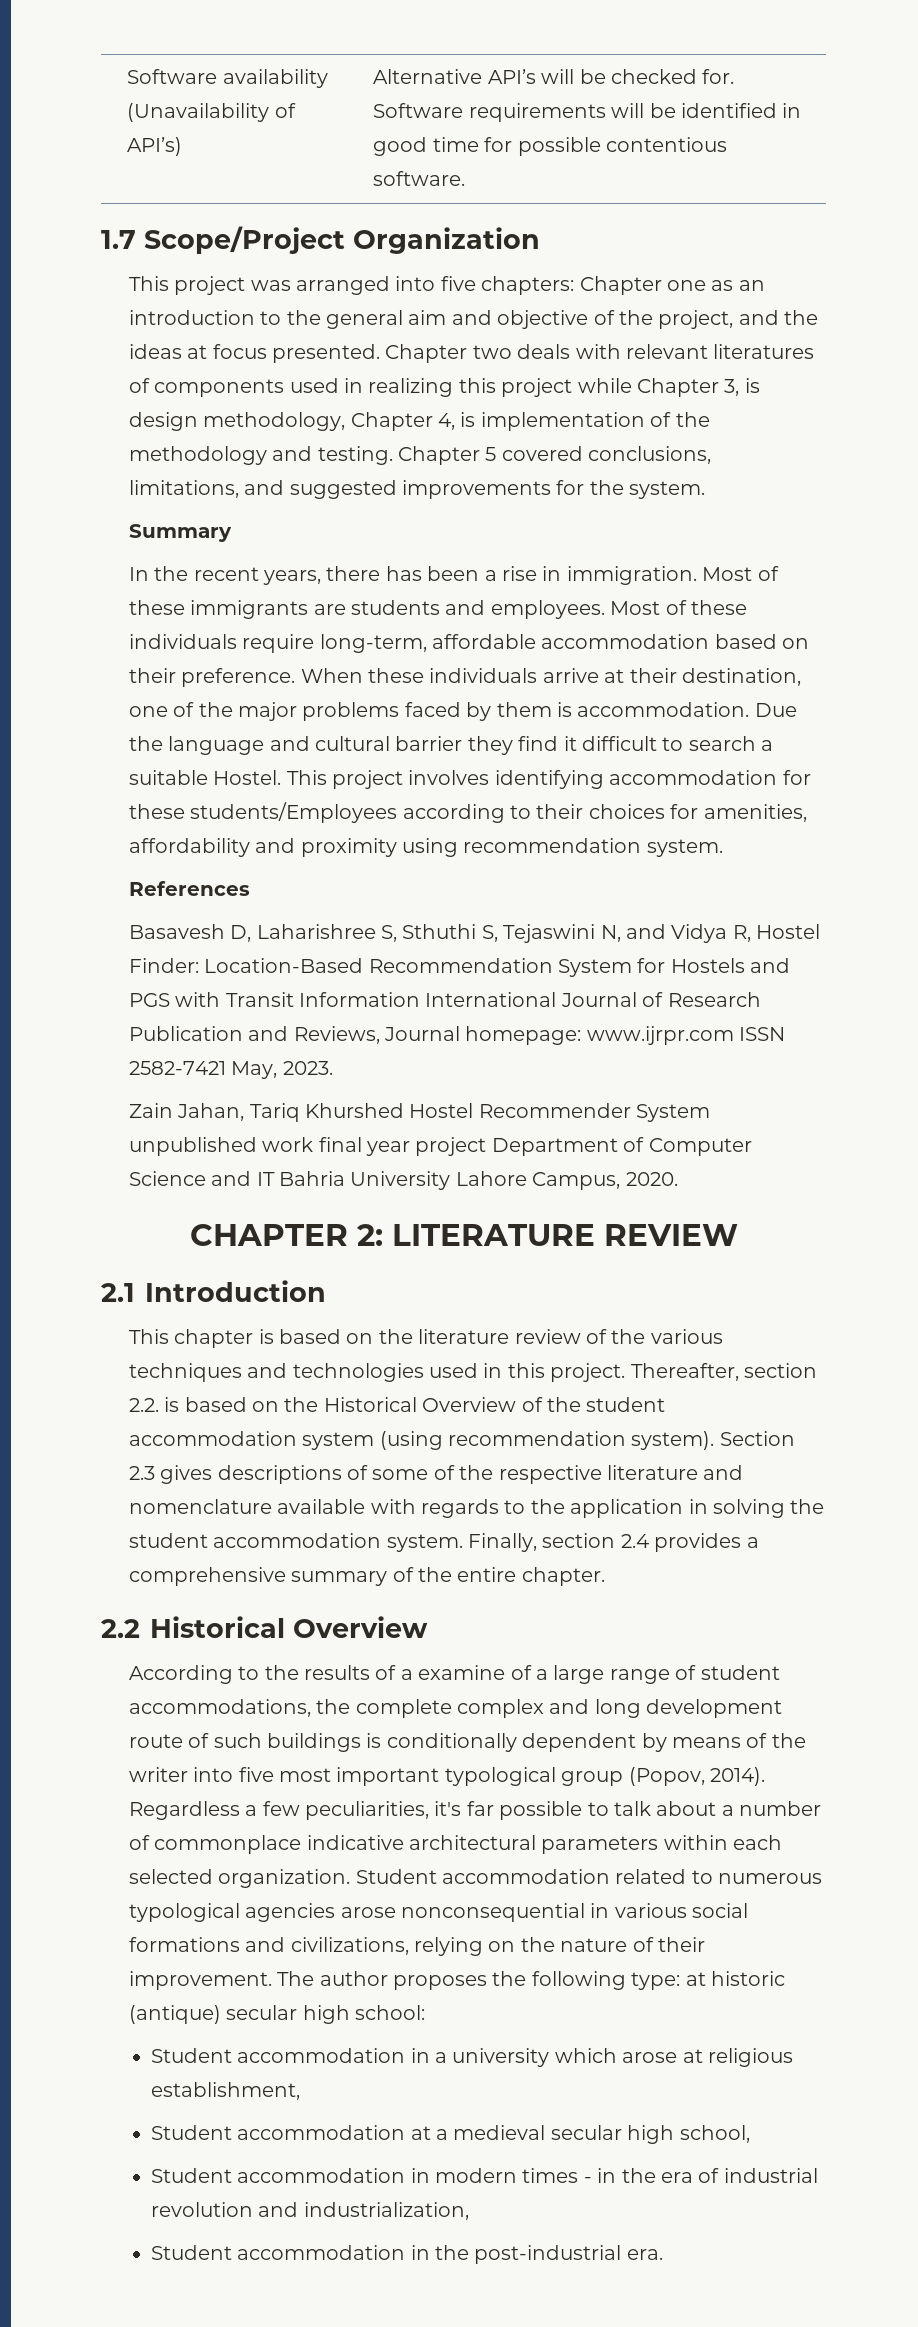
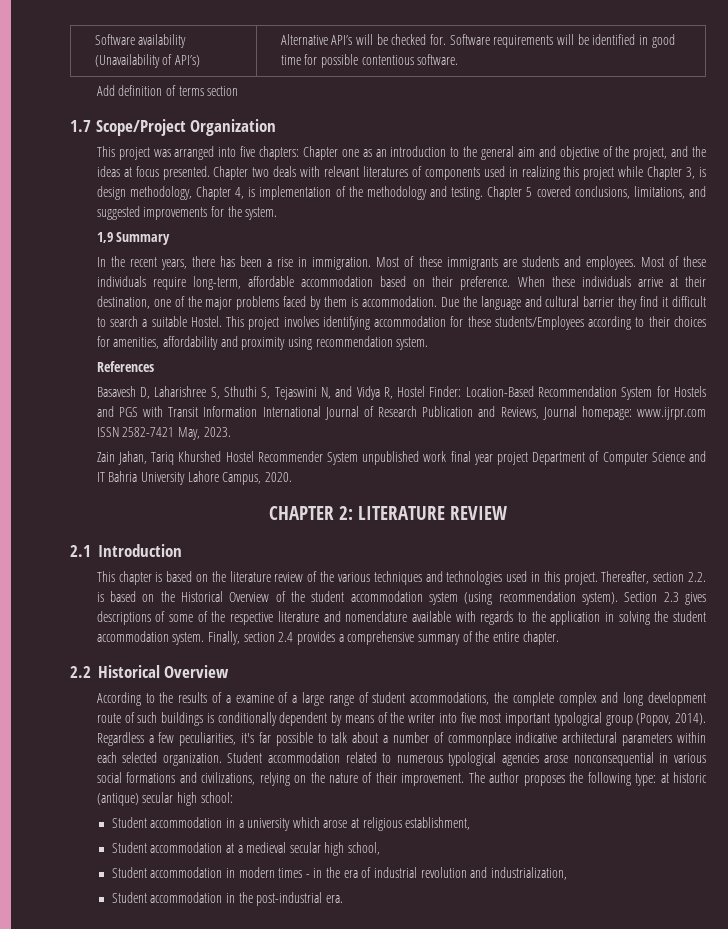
+ Add definition of terms section
- Summary
+ 1,9 Summary

